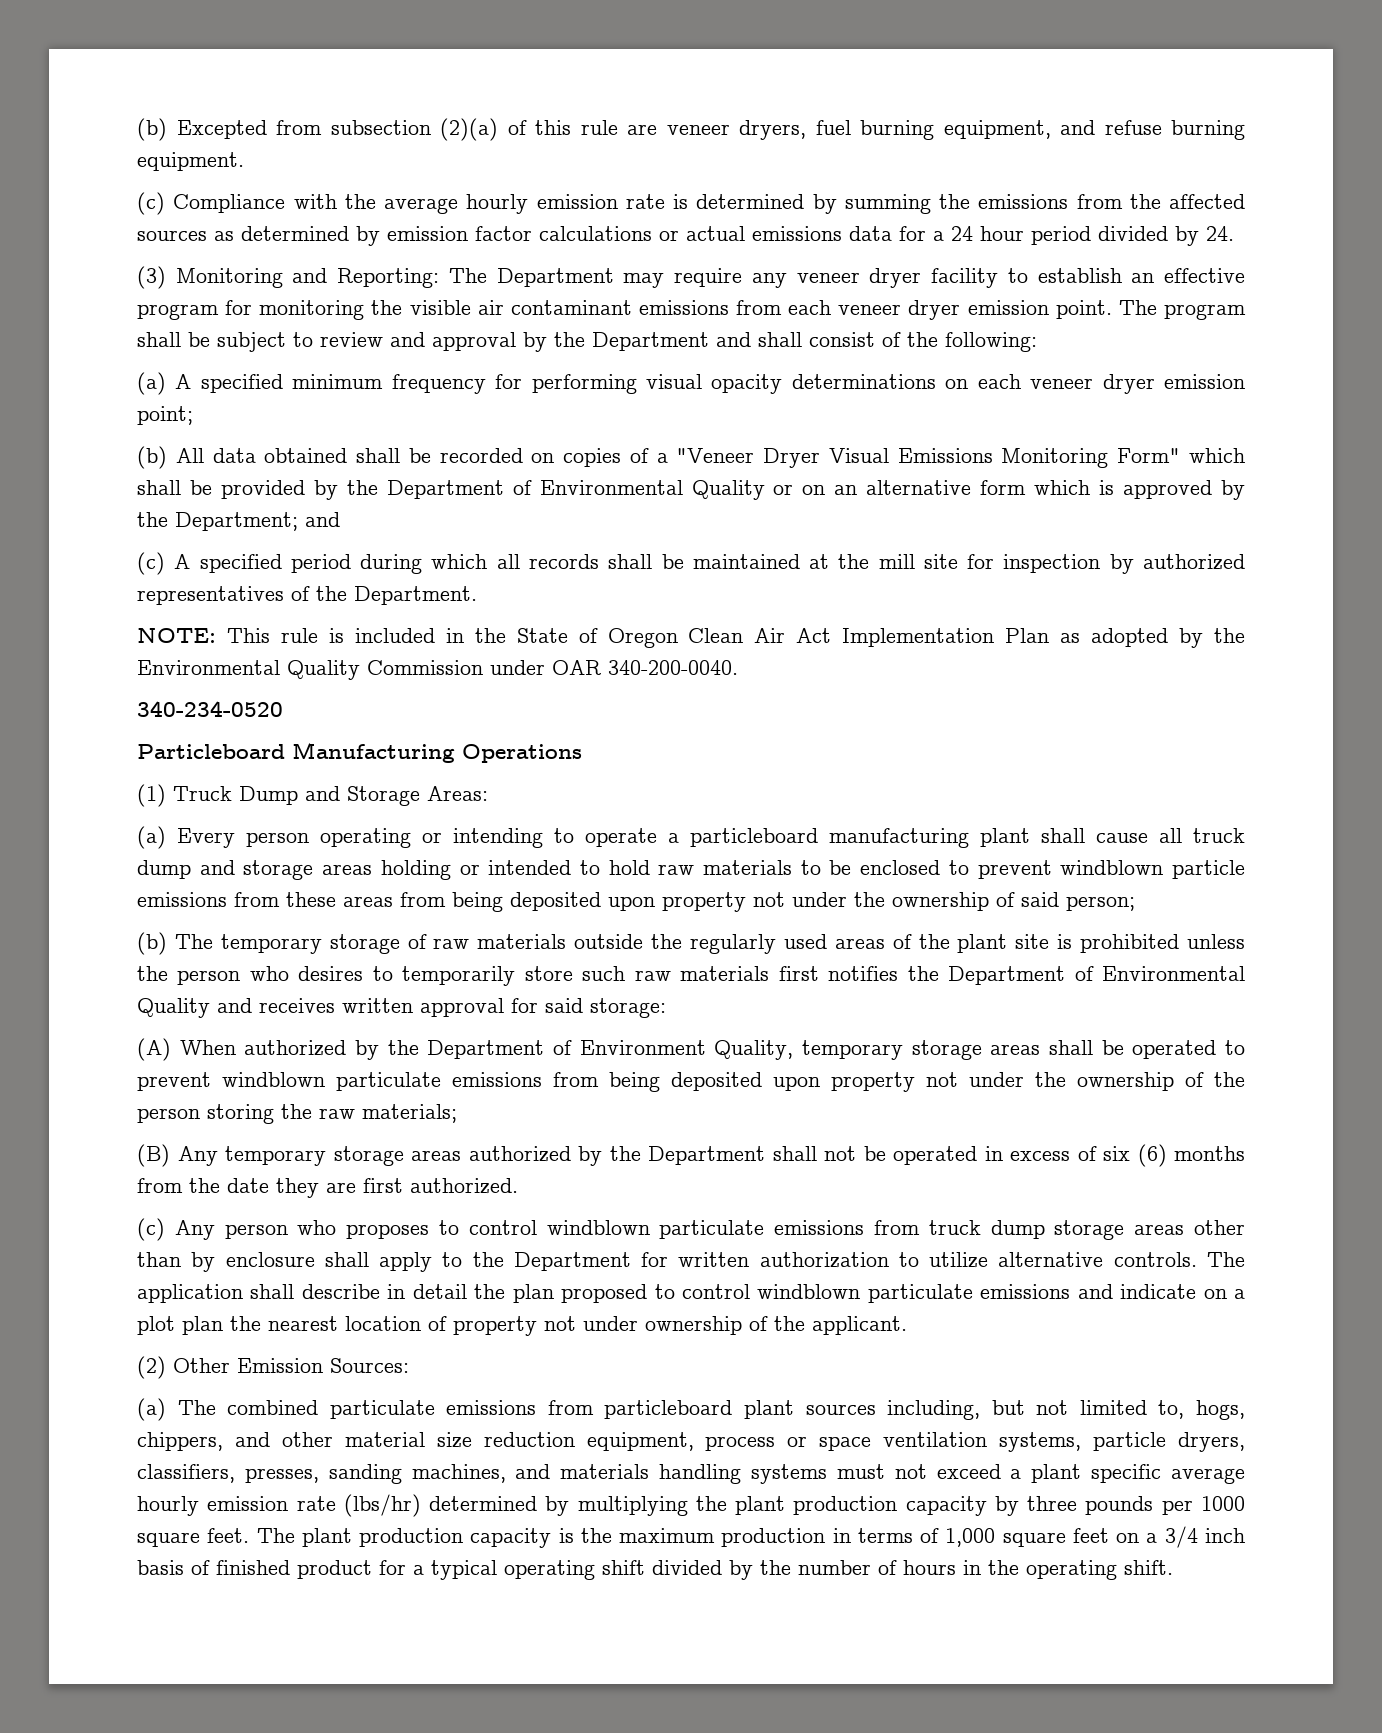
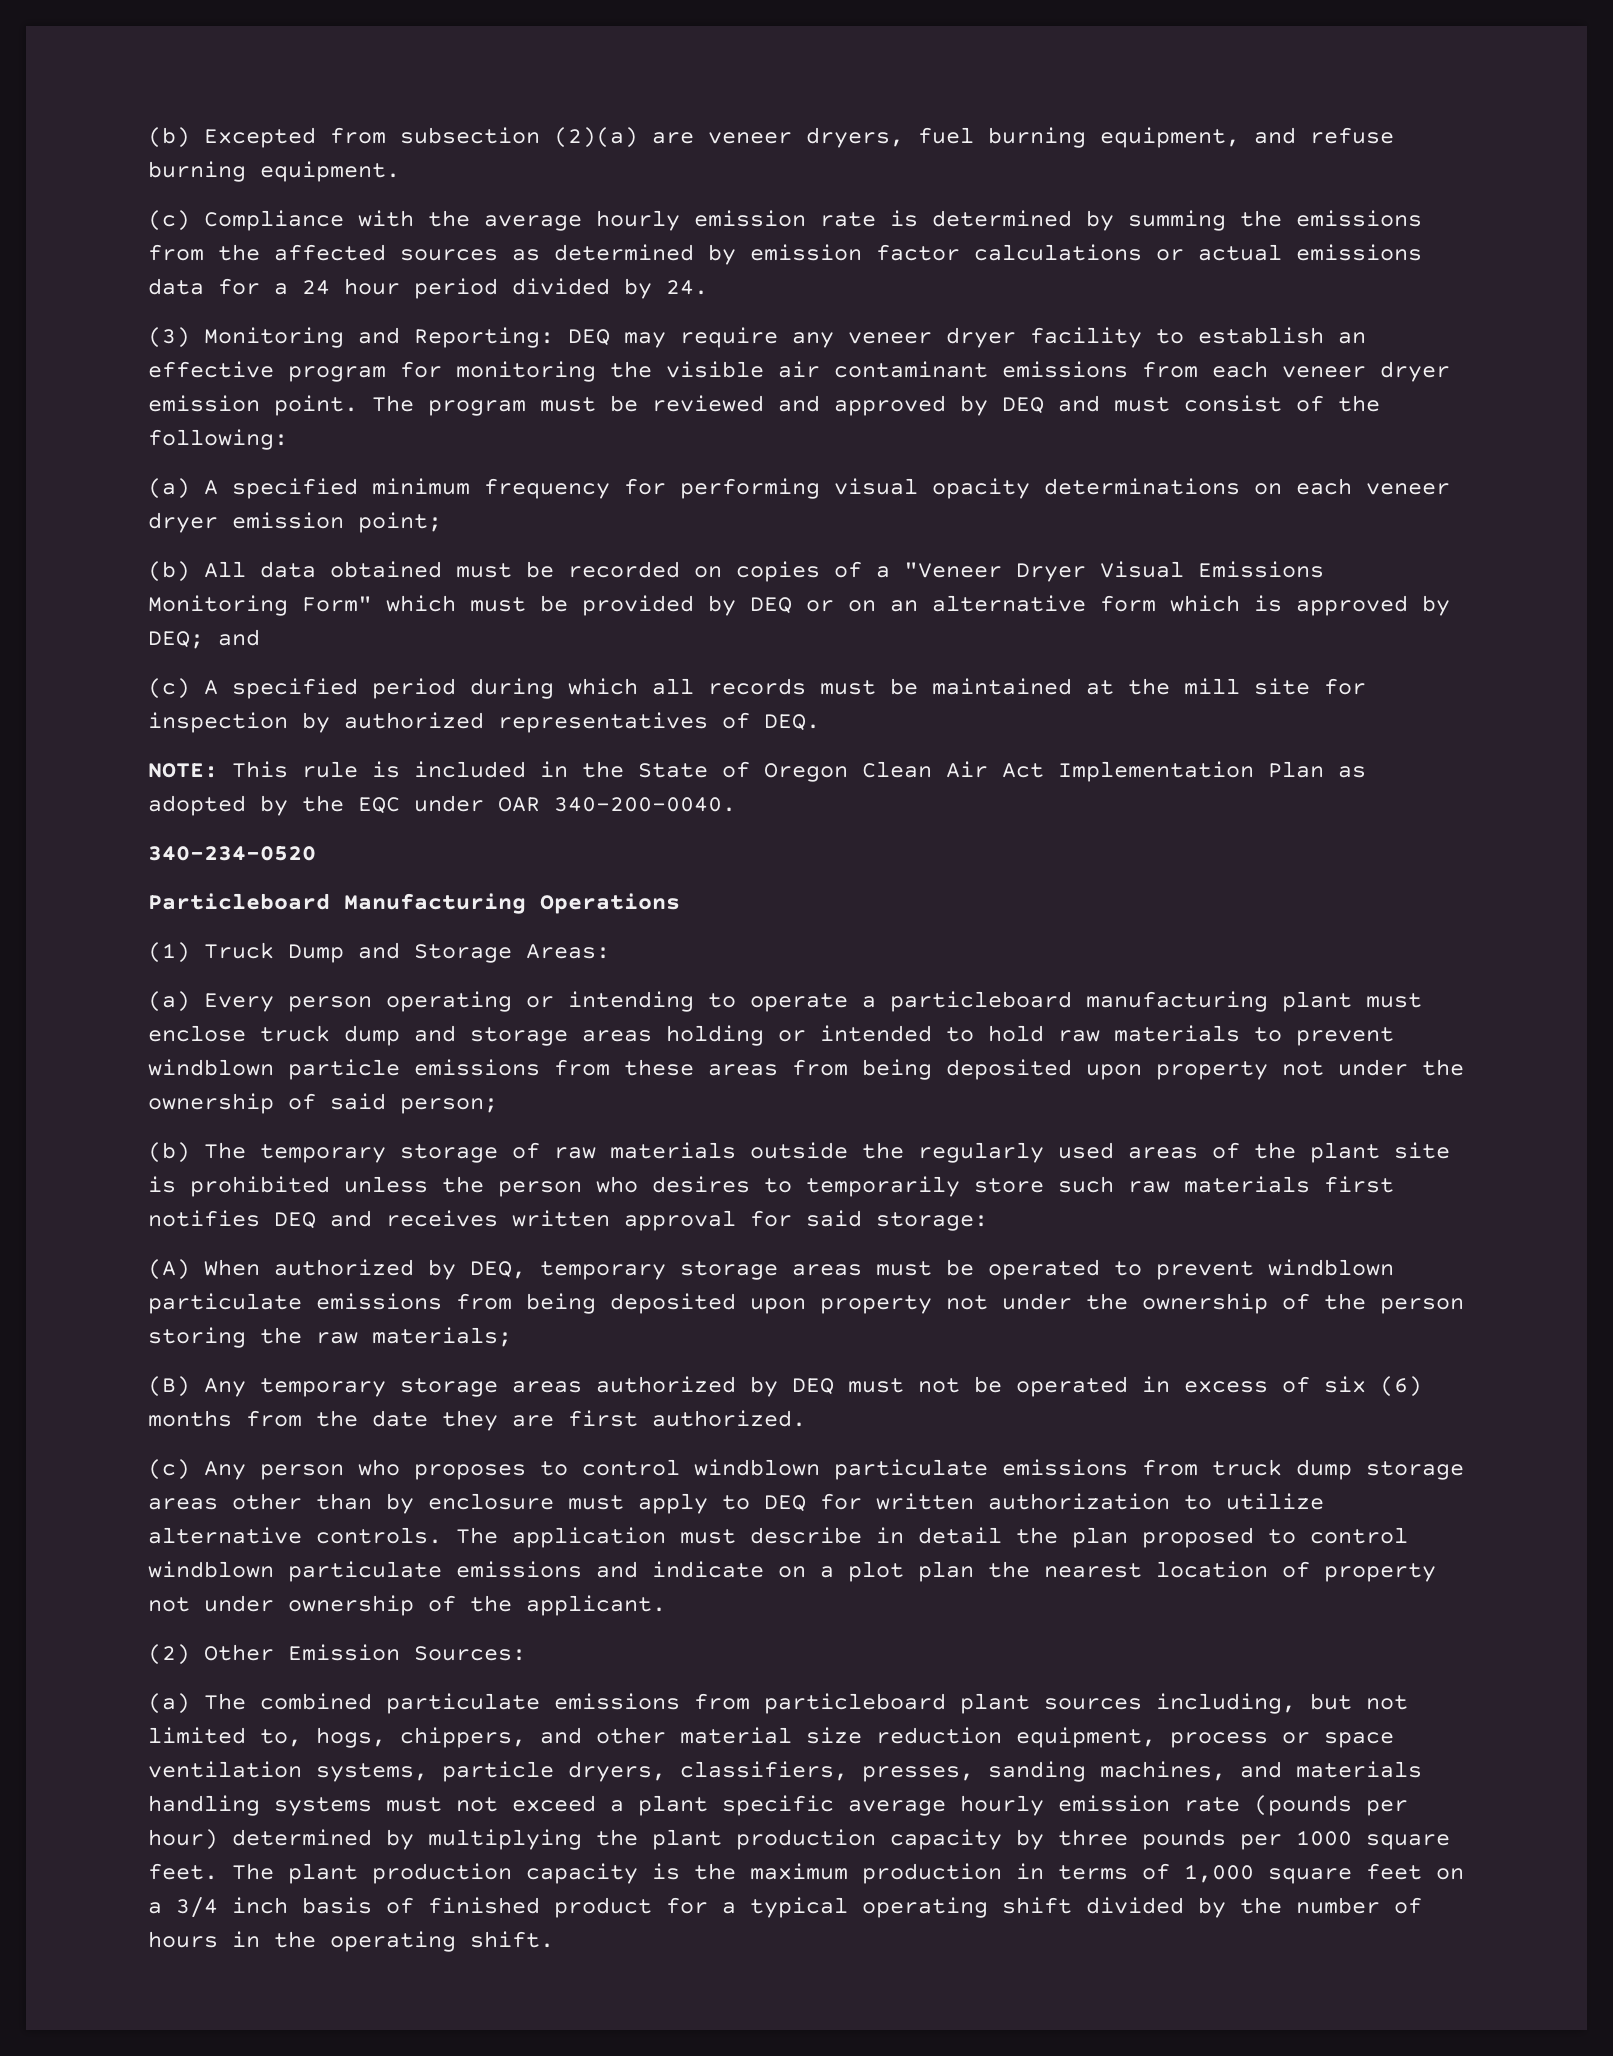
- (b) Excepted from subsection (2)(a) of this rule are veneer dryers, fuel burning equipment, and refuse burning equipment.
+ (b) Excepted from subsection (2)(a) are veneer dryers, fuel burning equipment, and refuse burning equipment.
- (3) Monitoring and Reporting: The Department may require any veneer dryer facility to establish an effective program for monitoring the visible air contaminant emissions from each veneer dryer emission point.
+ (3) Monitoring and Reporting: DEQ may require any veneer dryer facility to establish an effective program for monitoring the visible air contaminant emissions from each veneer dryer emission point.
- The program shall be subject to review and approval by the Department and shall consist of the following:
+ The program must be reviewed and approved by DEQ and must consist of the following:
- (b) All data obtained shall be recorded on copies of a "Veneer Dryer Visual Emissions Monitoring Form" which shall be provided by the Department of Environmental Quality or on an alternative form which is approved by the Department; and
+ (b) All data obtained must be recorded on copies of a "Veneer Dryer Visual Emissions Monitoring Form" which must be provided by DEQ or on an alternative form which is approved by DEQ; and
- (c) A specified period during which all records shall be maintained at the mill site for inspection by authorized representatives of the Department.
+ (c) A specified period during which all records must be maintained at the mill site for inspection by authorized representatives of DEQ.
- NOTE: This rule is included in the State of Oregon Clean Air Act Implementation Plan as adopted by the Environmental Quality Commission under OAR 340-200-0040.
+ NOTE: This rule is included in the State of Oregon Clean Air Act Implementation Plan as adopted by the EQC under OAR 340-200-0040.
- (a) Every person operating or intending to operate a particleboard manufacturing plant shall cause all truck dump and storage areas holding or intended to hold raw materials to be enclosed to prevent windblown particle emissions from these areas from being deposited upon property not under the ownership of said person;
+ (a) Every person operating or intending to operate a particleboard manufacturing plant must enclose truck dump and storage areas holding or intended to hold raw materials to prevent windblown particle emissions from these areas from being deposited upon property not under the ownership of said person;
- (b) The temporary storage of raw materials outside the regularly used areas of the plant site is prohibited unless the person who desires to temporarily store such raw materials first notifies the Department of Environmental Quality and receives written approval for said storage:
+ (b) The temporary storage of raw materials outside the regularly used areas of the plant site is prohibited unless the person who desires to temporarily store such raw materials first notifies DEQ and receives written approval for said storage:
- (A) When authorized by the Department of Environment Quality, temporary storage areas shall be operated to prevent windblown particulate emissions from being deposited upon property not under the ownership of the person storing the raw materials;
+ (A) When authorized by DEQ, temporary storage areas must be operated to prevent windblown particulate emissions from being deposited upon property not under the ownership of the person storing the raw materials;
- (B) Any temporary storage areas authorized by the Department shall not be operated in excess of six (6) months from the date they are first authorized.
+ (B) Any temporary storage areas authorized by DEQ must not be operated in excess of six (6) months from the date they are first authorized.
- (c) Any person who proposes to control windblown particulate emissions from truck dump storage areas other than by enclosure shall apply to the Department for written authorization to utilize alternative controls.
+ (c) Any person who proposes to control windblown particulate emissions from truck dump storage areas other than by enclosure must apply to DEQ for written authorization to utilize alternative controls.
- The application shall describe in detail the plan proposed to control windblown particulate emissions and indicate on a plot plan the nearest location of property not under ownership of the applicant.
+ The application must describe in detail the plan proposed to control windblown particulate emissions and indicate on a plot plan the nearest location of property not under ownership of the applicant.
- (a) The combined particulate emissions from particleboard plant sources including, but not limited to, hogs, chippers, and other material size reduction equipment, process or space ventilation systems, particle dryers, classifiers, presses, sanding machines, and materials handling systems must not exceed a plant specific average hourly emission rate (lbs/hr) determined by multiplying the plant production capacity by three pounds per 1000 square feet.
+ (a) The combined particulate emissions from particleboard plant sources including, but not limited to, hogs, chippers, and other material size reduction equipment, process or space ventilation systems, particle dryers, classifiers, presses, sanding machines, and materials handling systems must not exceed a plant specific average hourly emission rate (pounds per hour) determined by multiplying the plant production capacity by three pounds per 1000 square feet.

